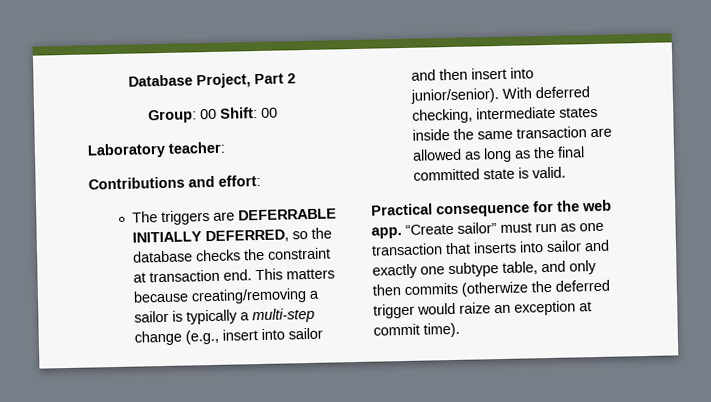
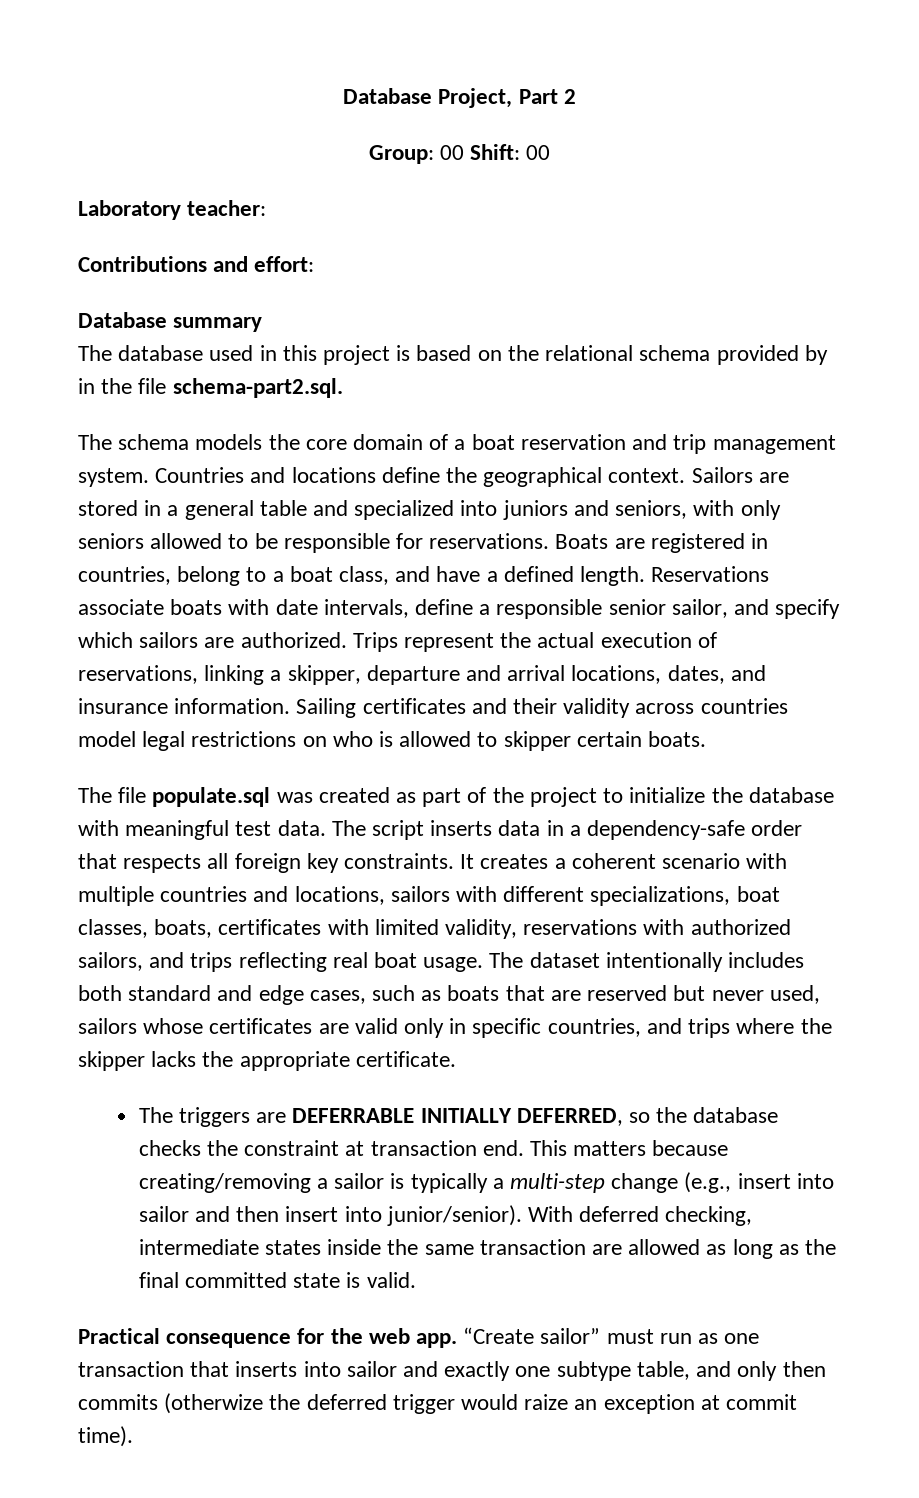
+ Database summary
+ The database used in this project is based on the relational schema provided by in the file schema-part2.sql.
+ The schema models the core domain of a boat reservation and trip management system. Countries and locations define the geographical context. Sailors are stored in a general table and specialized into juniors and seniors, with only seniors allowed to be responsible for reservations. Boats are registered in countries, belong to a boat class, and have a defined length. Reservations associate boats with date intervals, define a responsible senior sailor, and specify which sailors are authorized. Trips represent the actual execution of reservations, linking a skipper, departure and arrival locations, dates, and insurance information. Sailing certificates and their validity across countries model legal restrictions on who is allowed to skipper certain boats.
+ The file populate.sql was created as part of the project to initialize the database with meaningful test data. The script inserts data in a dependency-safe order that respects all foreign key constraints. It creates a coherent scenario with multiple countries and locations, sailors with different specializations, boat classes, boats, certificates with limited validity, reservations with authorized sailors, and trips reflecting real boat usage. The dataset intentionally includes both standard and edge cases, such as boats that are reserved but never used, sailors whose certificates are valid only in specific countries, and trips where the skipper lacks the appropriate certificate.

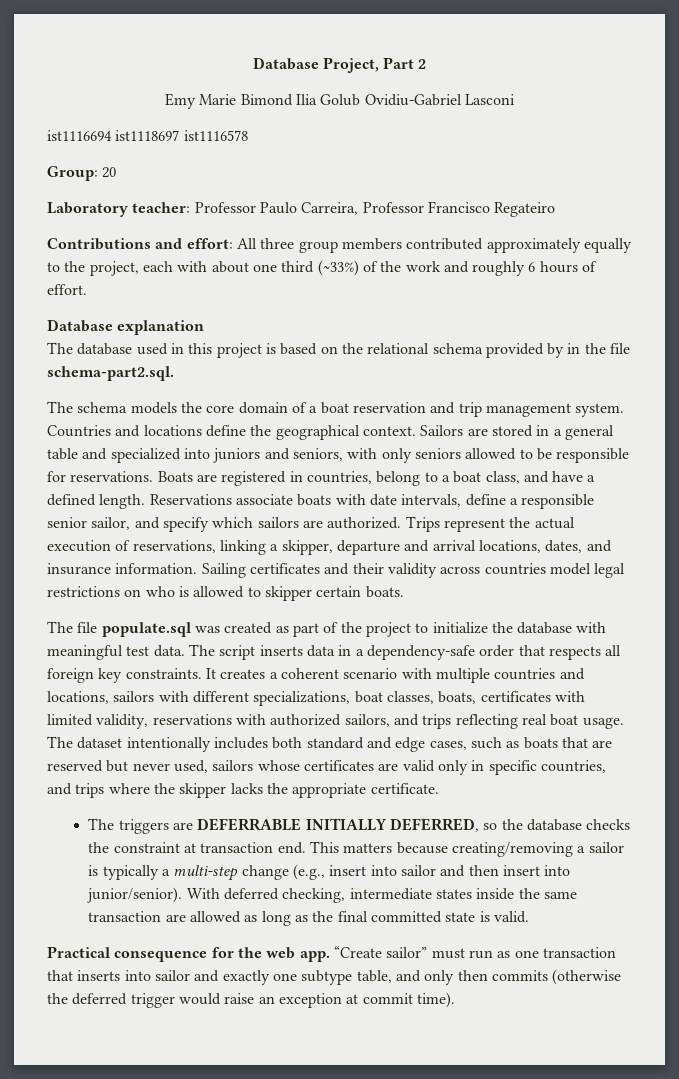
- Group: 00 Shift: 00
- Laboratory teacher:
- Contributions and effort:
- Database summary
+ Emy Marie Bimond Ilia Golub Ovidiu-Gabriel Lasconi
+ ist1116694 ist1118697 ist1116578
+ Group: 20
+ Laboratory teacher: Professor Paulo Carreira, Professor Francisco Regateiro
+ Contributions and effort: All three group members contributed approximately equally to the project, each with about one third (~33%) of the work and roughly 6 hours of effort.
+ Database explanation
- “Create sailor” must run as one transaction that inserts into sailor and exactly one subtype table, and only then commits (otherwize the deferred trigger would raize an exception at commit time).
+ “Create sailor” must run as one transaction that inserts into sailor and exactly one subtype table, and only then commits (otherwise the deferred trigger would raise an exception at commit time).

